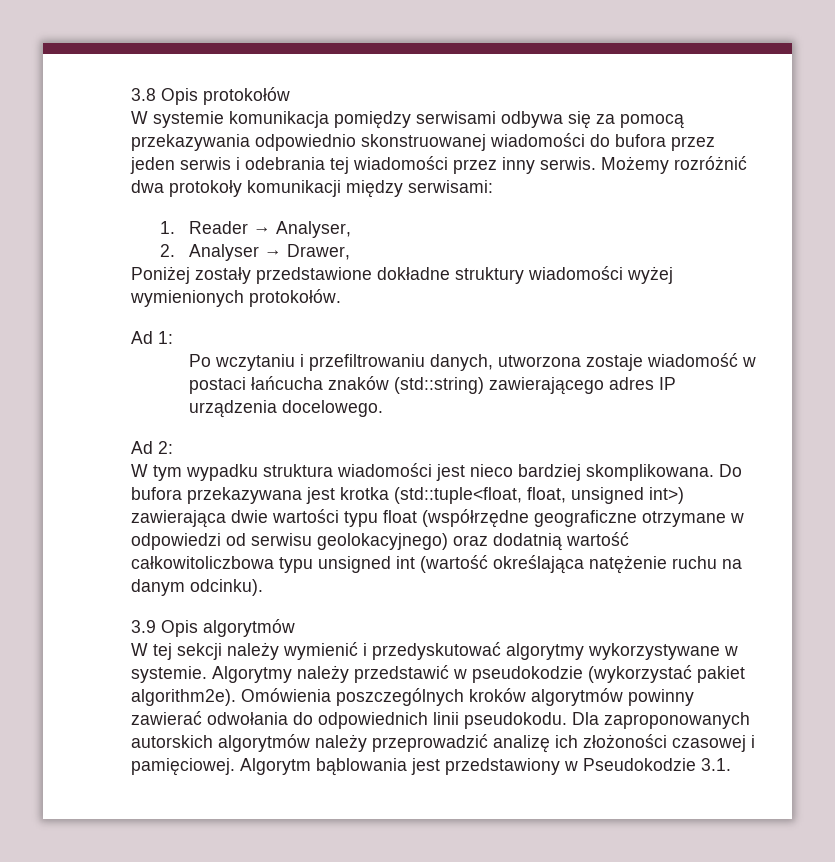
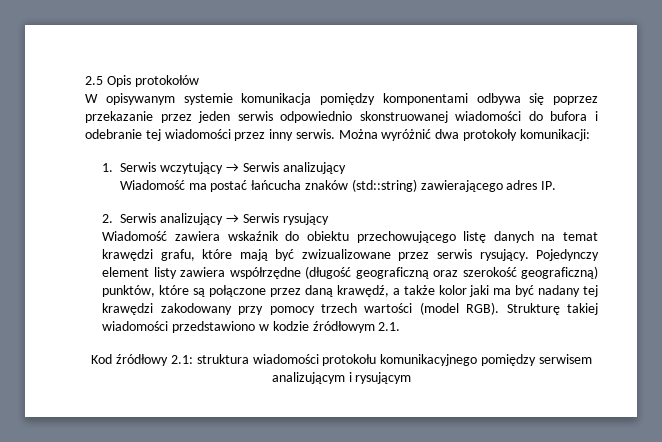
- 3.8 Opis protokołów
+ 2.5 Opis protokołów
- W systemie komunikacja pomiędzy serwisami odbywa się za pomocą przekazywania odpowiednio skonstruowanej wiadomości do bufora przez jeden serwis i odebrania tej wiadomości przez inny serwis.
+ W opisywanym systemie komunikacja pomiędzy komponentami odbywa się poprzez przekazanie przez jeden serwis odpowiednio skonstruowanej wiadomości do bufora i odebranie tej wiadomości przez inny serwis.
- Możemy rozróżnić dwa protokoły komunikacji między serwisami:
- 1. Reader → Analyser,
- 2. Analyser → Drawer,
- Poniżej zostały przedstawione dokładne struktury wiadomości wyżej wymienionych protokołów.
- Ad 1:
- Po wczytaniu i przefiltrowaniu danych, utworzona zostaje wiadomość w postaci łańcucha znaków (std::string) zawierającego adres IP urządzenia docelowego.
- Ad 2:
- W tym wypadku struktura wiadomości jest nieco bardziej skomplikowana. Do bufora przekazywana jest krotka (std::tuple<float, float, unsigned int>) zawierająca dwie wartości typu float (współrzędne geograficzne otrzymane w odpowiedzi od serwisu geolokacyjnego) oraz dodatnią wartość całkowitoliczbowa typu unsigned int (wartość określająca natężenie ruchu na danym odcinku).
- 3.9 Opis algorytmów
- W tej sekcji należy wymienić i przedyskutować algorytmy wykorzystywane w systemie. Algorytmy należy przedstawić w pseudokodzie (wykorzystać pakiet algorithm2e). Omówienia poszczególnych kroków algorytmów powinny zawierać odwołania do odpowiednich linii pseudokodu. Dla zaproponowanych autorskich algorytmów należy przeprowadzić analizę ich złożoności czasowej i pamięciowej. Algorytm bąblowania jest przedstawiony w Pseudokodzie 3.1.
+ Można wyróżnić dwa protokoły komunikacji:
+ 1. Serwis wczytujący → Serwis analizujący
+ Wiadomość ma postać łańcucha znaków (std::string) zawierającego adres IP.
+ 2. Serwis analizujący → Serwis rysujący
+ Wiadomość zawiera wskaźnik do obiektu przechowującego listę danych na temat krawędzi grafu, które mają być zwizualizowane przez serwis rysujący. Pojedynczy element listy zawiera współrzędne (długość geograficzną oraz szerokość geograficzną) punktów, które są połączone przez daną krawędź, a także kolor jaki ma być nadany tej krawędzi zakodowany przy pomocy trzech wartości (model RGB). Strukturę takiej wiadomości przedstawiono w kodzie źródłowym 2.1.
+ Kod źródłowy 2.1: struktura wiadomości protokołu komunikacyjnego pomiędzy serwisem analizującym i rysującym

